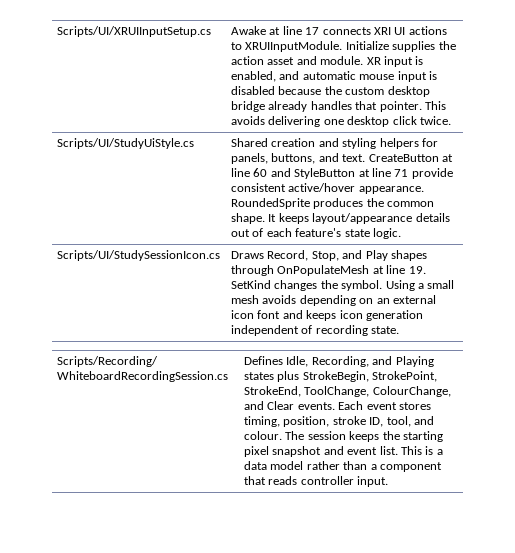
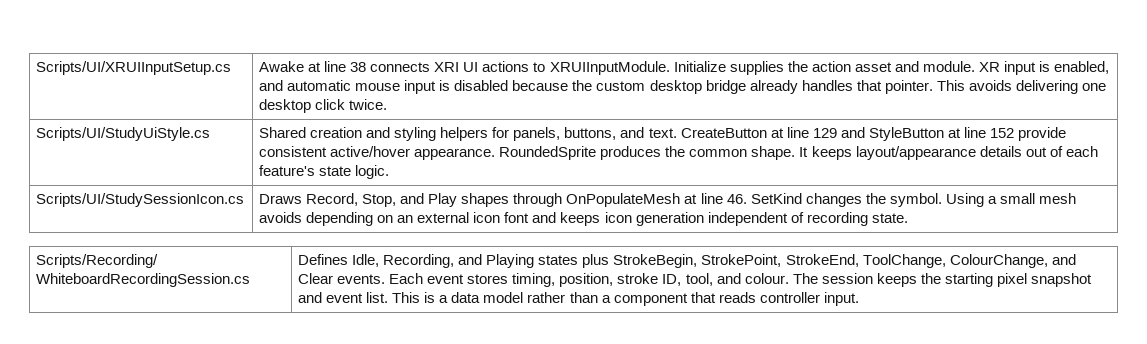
- Awake at line 17 connects XRI UI actions to XRUIInputModule.
+ Awake at line 38 connects XRI UI actions to XRUIInputModule.
- Scripts/UI/StudyUiStyle.cs | Shared creation and styling helpers for panels, buttons, and text. CreateButton at line 60 and StyleButton at line 71 provide consistent active/hover appearance. RoundedSprite produces the common shape. It keeps layout/appearance details out of each feature's state logic.
+ Scripts/UI/StudyUiStyle.cs | Shared creation and styling helpers for panels, buttons, and text. CreateButton at line 129 and StyleButton at line 152 provide consistent active/hover appearance. RoundedSprite produces the common shape. It keeps layout/appearance details out of each feature's state logic.
- Scripts/UI/StudySessionIcon.cs | Draws Record, Stop, and Play shapes through OnPopulateMesh at line 19. SetKind changes the symbol. Using a small mesh avoids depending on an external icon font and keeps icon generation independent of recording state.
+ Scripts/UI/StudySessionIcon.cs | Draws Record, Stop, and Play shapes through OnPopulateMesh at line 46. SetKind changes the symbol. Using a small mesh avoids depending on an external icon font and keeps icon generation independent of recording state.

